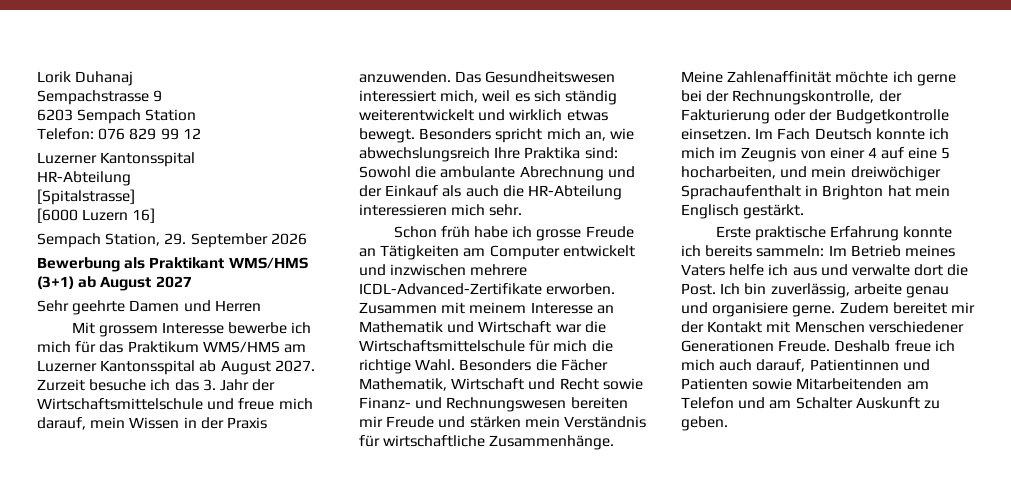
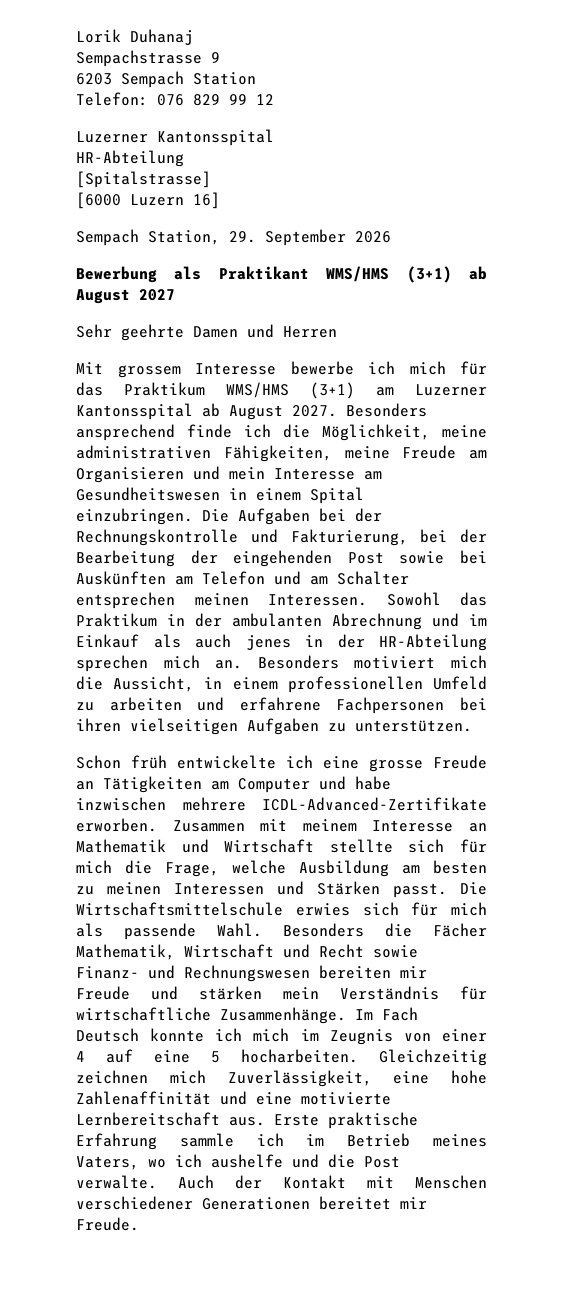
- Mit grossem Interesse bewerbe ich mich für das Praktikum WMS/HMS am Luzerner Kantonsspital ab August 2027.
+ Mit grossem Interesse bewerbe ich mich für das Praktikum WMS/HMS (3+1) am Luzerner Kantonsspital ab August 2027.
- Zurzeit besuche ich das 3. Jahr der Wirtschaftsmittelschule und freue mich darauf, mein Wissen in der Praxis anzuwenden. Das Gesundheitswesen interessiert mich, weil es sich ständig weiterentwickelt und wirklich etwas bewegt. Besonders spricht mich an, wie abwechslungsreich Ihre Praktika sind: Sowohl die ambulante Abrechnung und der Einkauf als auch die HR-Abteilung interessieren mich sehr.
+ Besonders ansprechend finde ich die Möglichkeit, meine administrativen Fähigkeiten, meine Freude am Organisieren und mein Interesse am Gesundheitswesen in einem Spital einzubringen. Die Aufgaben bei der Rechnungskontrolle und Fakturierung, bei der Bearbeitung der eingehenden Post sowie bei Auskünften am Telefon und am Schalter entsprechen meinen Interessen. Sowohl das Praktikum in der ambulanten Abrechnung und im Einkauf als auch jenes in der HR-Abteilung sprechen mich an. Besonders motiviert mich die Aussicht, in einem professionellen Umfeld zu arbeiten und erfahrene Fachpersonen bei ihren vielseitigen Aufgaben zu unterstützen.
- Schon früh habe ich grosse Freude an Tätigkeiten am Computer entwickelt und inzwischen mehrere ICDL-Advanced-Zertifikate erworben.
+ Schon früh entwickelte ich eine grosse Freude an Tätigkeiten am Computer und habe inzwischen mehrere ICDL-Advanced-Zertifikate erworben.
- Zusammen mit meinem Interesse an Mathematik und Wirtschaft war die Wirtschaftsmittelschule für mich die richtige Wahl.
+ Zusammen mit meinem Interesse an Mathematik und Wirtschaft stellte sich für mich die Frage, welche Ausbildung am besten zu meinen Interessen und Stärken passt. Die Wirtschaftsmittelschule erwies sich für mich als passende Wahl.
- Meine Zahlenaffinität möchte ich gerne bei der Rechnungskontrolle, der Fakturierung oder der Budgetkontrolle einsetzen.
- Im Fach Deutsch konnte ich mich im Zeugnis von einer 4 auf eine 5 hocharbeiten, und mein dreiwöchiger Sprachaufenthalt in Brighton hat mein Englisch gestärkt.
- Erste praktische Erfahrung konnte ich bereits sammeln: Im Betrieb meines Vaters helfe ich aus und verwalte dort die Post. Ich bin zuverlässig, arbeite genau und organisiere gerne. Zudem bereitet mir der Kontakt mit Menschen verschiedener Generationen Freude. Deshalb freue ich mich auch darauf, Patientinnen und Patienten sowie Mitarbeitenden am Telefon und am Schalter Auskunft zu geben.
+ Im Fach Deutsch konnte ich mich im Zeugnis von einer 4 auf eine 5 hocharbeiten. Gleichzeitig zeichnen mich Zuverlässigkeit, eine hohe Zahlenaffinität und eine motivierte Lernbereitschaft aus. Erste praktische Erfahrung sammle ich im Betrieb meines Vaters, wo ich aushelfe und die Post verwalte. Auch der Kontakt mit Menschen verschiedener Generationen bereitet mir Freude.

